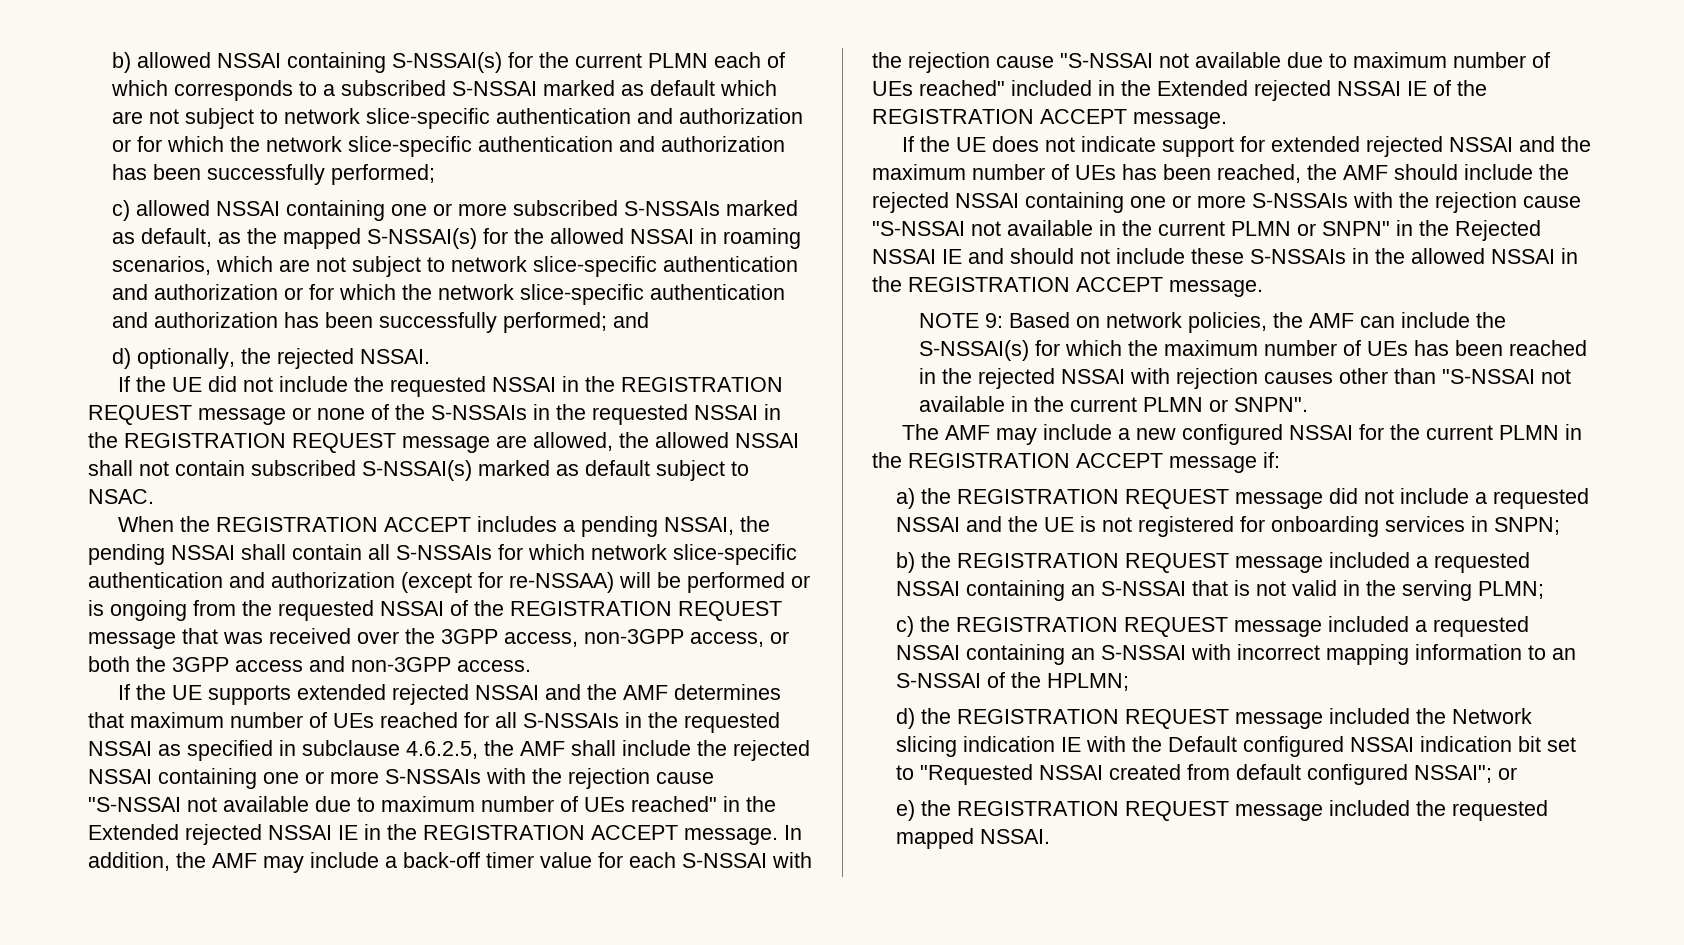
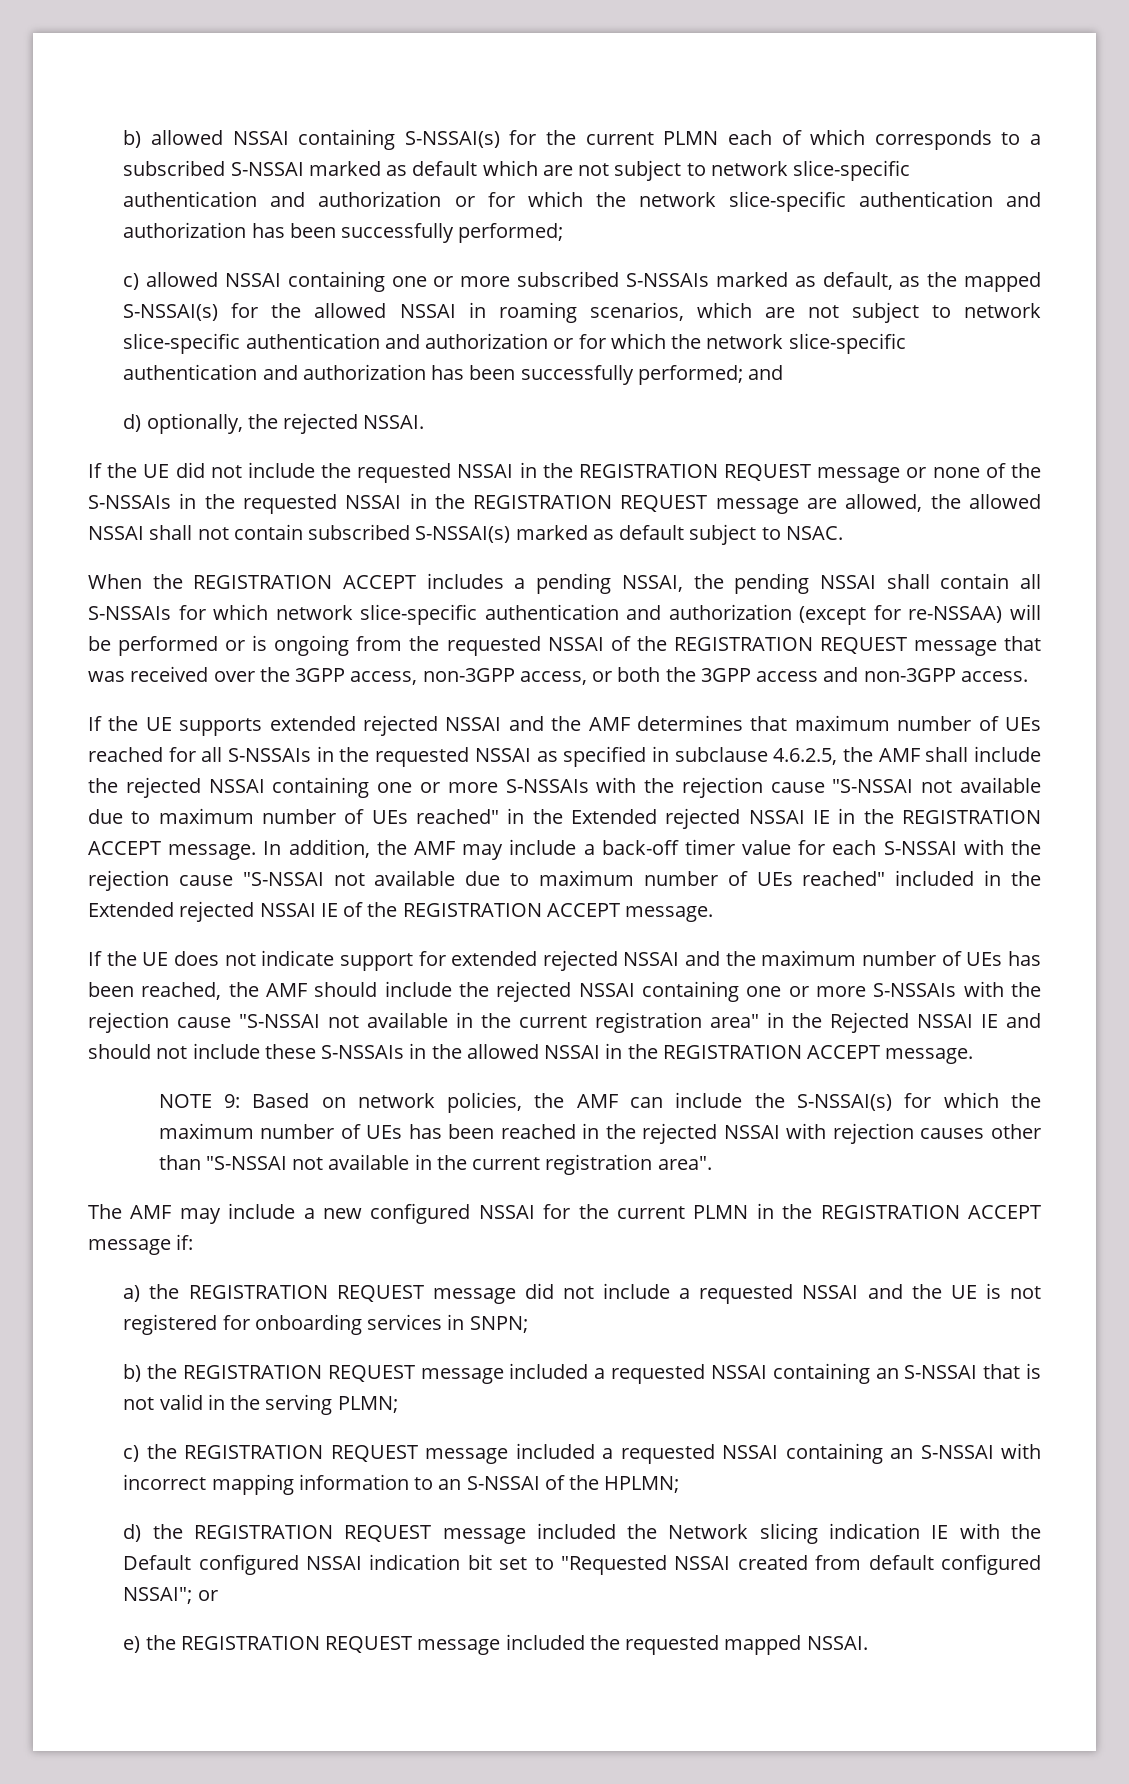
- If the UE does not indicate support for extended rejected NSSAI and the maximum number of UEs has been reached, the AMF should include the rejected NSSAI containing one or more S-NSSAIs with the rejection cause "S-NSSAI not available in the current PLMN or SNPN" in the Rejected NSSAI IE and should not include these S-NSSAIs in the allowed NSSAI in the REGISTRATION ACCEPT message.
+ If the UE does not indicate support for extended rejected NSSAI and the maximum number of UEs has been reached, the AMF should include the rejected NSSAI containing one or more S-NSSAIs with the rejection cause "S-NSSAI not available in the current registration area" in the Rejected NSSAI IE and should not include these S-NSSAIs in the allowed NSSAI in the REGISTRATION ACCEPT message.
- NOTE 9: Based on network policies, the AMF can include the S-NSSAI(s) for which the maximum number of UEs has been reached in the rejected NSSAI with rejection causes other than "S-NSSAI not available in the current PLMN or SNPN".
+ NOTE 9: Based on network policies, the AMF can include the S-NSSAI(s) for which the maximum number of UEs has been reached in the rejected NSSAI with rejection causes other than "S-NSSAI not available in the current registration area".

